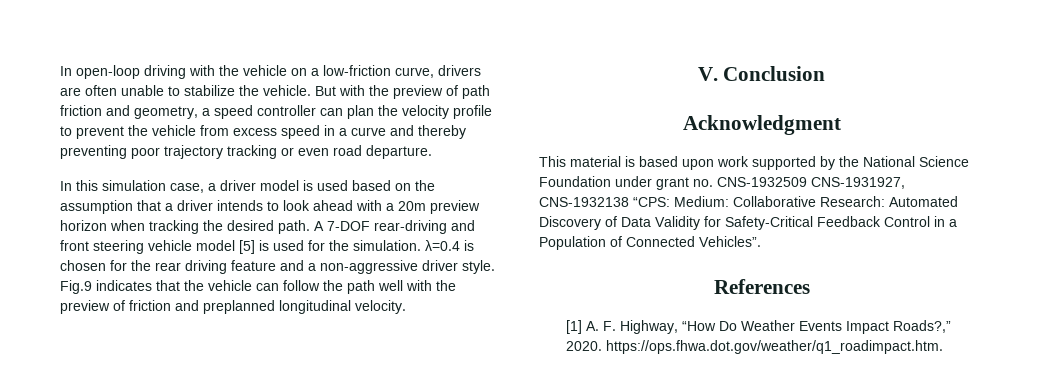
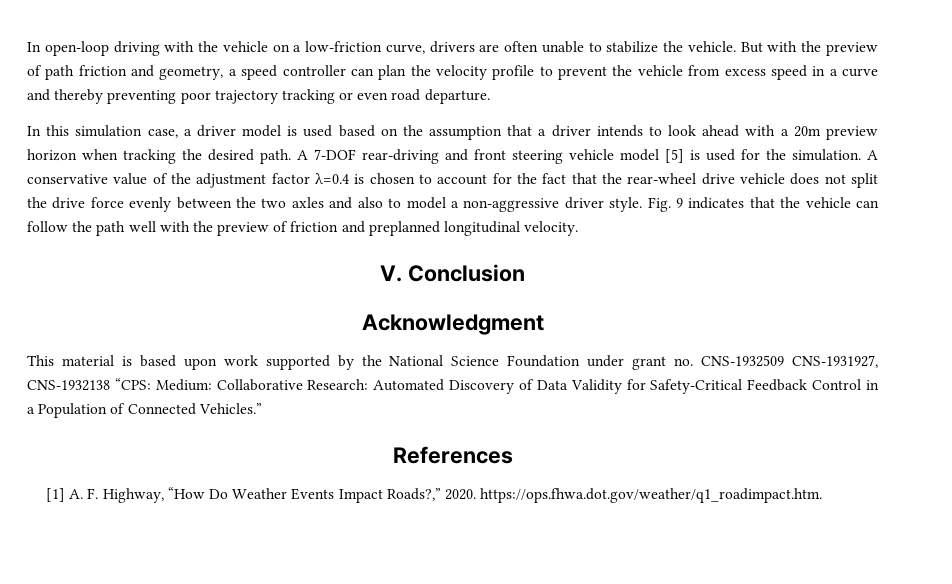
- A 7-DOF rear-driving and front steering vehicle model [5] is used for the simulation. λ=0.4 is chosen for the rear driving feature and a non-aggressive driver style.
+ A 7-DOF rear-driving and front steering vehicle model [5] is used for the simulation. A conservative value of the adjustment factor λ=0.4 is chosen to account for the fact that the rear-wheel drive vehicle does not split the drive force evenly between the two axles and also to model a non-aggressive driver style.
- Fig.9 indicates that the vehicle can follow the path well with the preview of friction and preplanned longitudinal velocity.
+ Fig. 9 indicates that the vehicle can follow the path well with the preview of friction and preplanned longitudinal velocity.
- This material is based upon work supported by the National Science Foundation under grant no. CNS-1932509 CNS-1931927, CNS-1932138 “CPS: Medium: Collaborative Research: Automated Discovery of Data Validity for Safety-Critical Feedback Control in a Population of Connected Vehicles”.
+ This material is based upon work supported by the National Science Foundation under grant no. CNS-1932509 CNS-1931927, CNS-1932138 “CPS: Medium: Collaborative Research: Automated Discovery of Data Validity for Safety-Critical Feedback Control in a Population of Connected Vehicles.”

